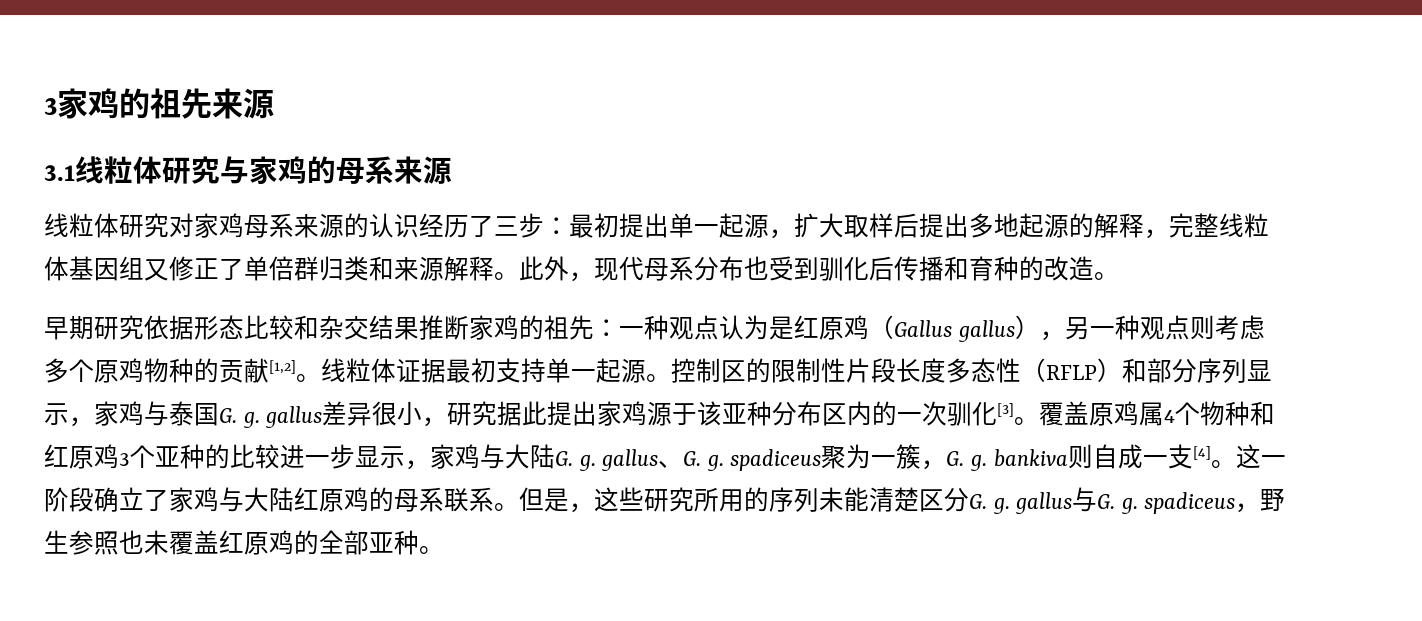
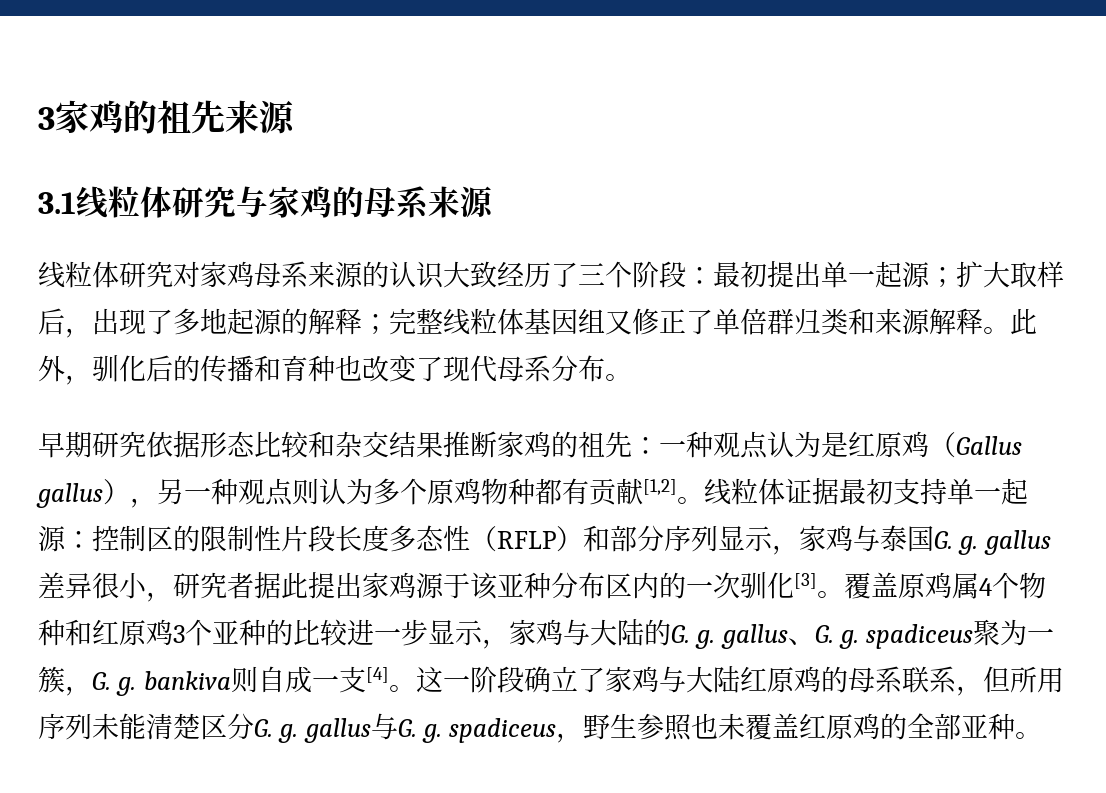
- 线粒体研究对家鸡母系来源的认识经历了三步：最初提出单一起源，扩大取样后提出多地起源的解释，完整线粒体基因组又修正了单倍群归类和来源解释。
+ 线粒体研究对家鸡母系来源的认识大致经历了三个阶段：最初提出单一起源；扩大取样后，出现了多地起源的解释；完整线粒体基因组又修正了单倍群归类和来源解释。
- 此外，现代母系分布也受到驯化后传播和育种的改造。
+ 此外，驯化后的传播和育种也改变了现代母系分布。
- 早期研究依据形态比较和杂交结果推断家鸡的祖先：一种观点认为是红原鸡（Gallus gallus），另一种观点则考虑多个原鸡物种的贡献[1,2]。
+ 早期研究依据形态比较和杂交结果推断家鸡的祖先：一种观点认为是红原鸡（Gallus gallus），另一种观点则认为多个原鸡物种都有贡献[1,2]。
- 线粒体证据最初支持单一起源。控制区的限制性片段长度多态性（RFLP）和部分序列显示，家鸡与泰国G. g. gallus差异很小，研究据此提出家鸡源于该亚种分布区内的一次驯化[3]。
+ 线粒体证据最初支持单一起源：控制区的限制性片段长度多态性（RFLP）和部分序列显示，家鸡与泰国G. g. gallus差异很小，研究者据此提出家鸡源于该亚种分布区内的一次驯化[3]。
- 覆盖原鸡属4个物种和红原鸡3个亚种的比较进一步显示，家鸡与大陆G. g. gallus、G. g. spadiceus聚为一簇，G. g. bankiva则自成一支[4]。
+ 覆盖原鸡属4个物种和红原鸡3个亚种的比较进一步显示，家鸡与大陆的G. g. gallus、G. g. spadiceus聚为一簇，G. g. bankiva则自成一支[4]。
- 这一阶段确立了家鸡与大陆红原鸡的母系联系。但是，这些研究所用的序列未能清楚区分G. g. gallus与G. g. spadiceus，野生参照也未覆盖红原鸡的全部亚种。
+ 这一阶段确立了家鸡与大陆红原鸡的母系联系，但所用序列未能清楚区分G. g. gallus与G. g. spadiceus，野生参照也未覆盖红原鸡的全部亚种。

